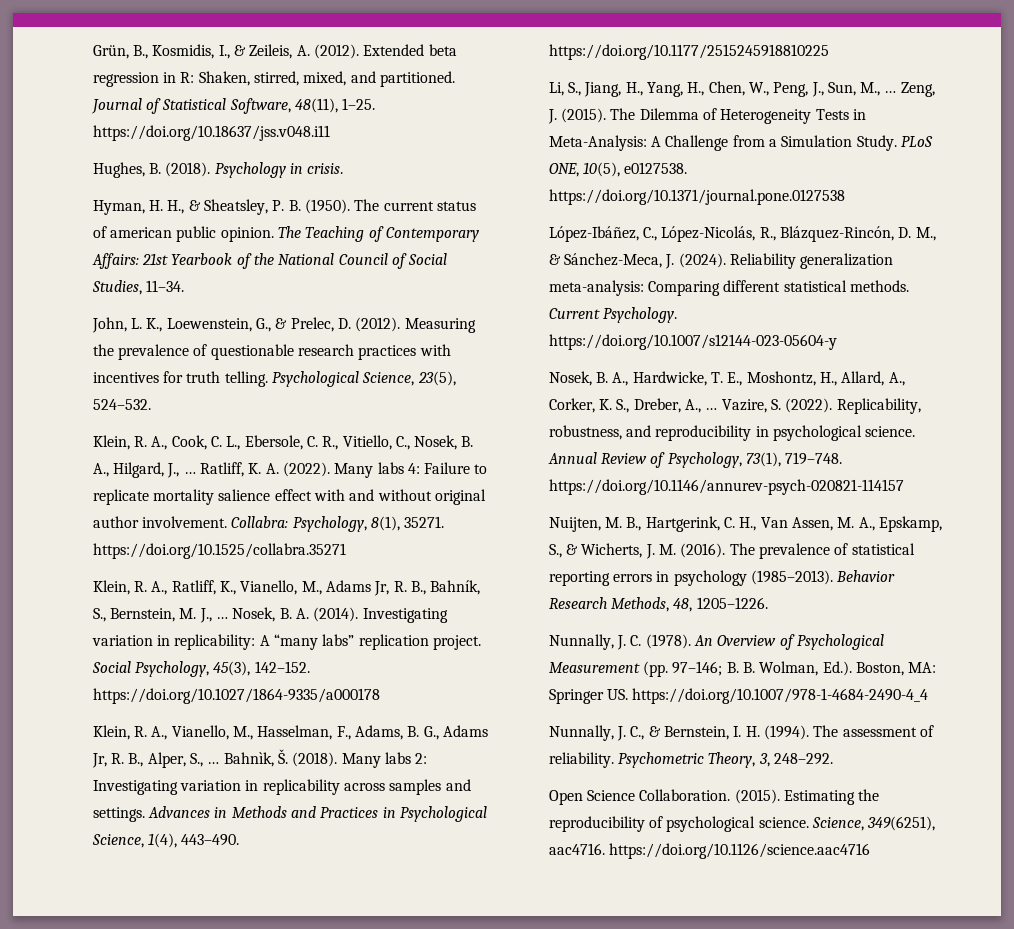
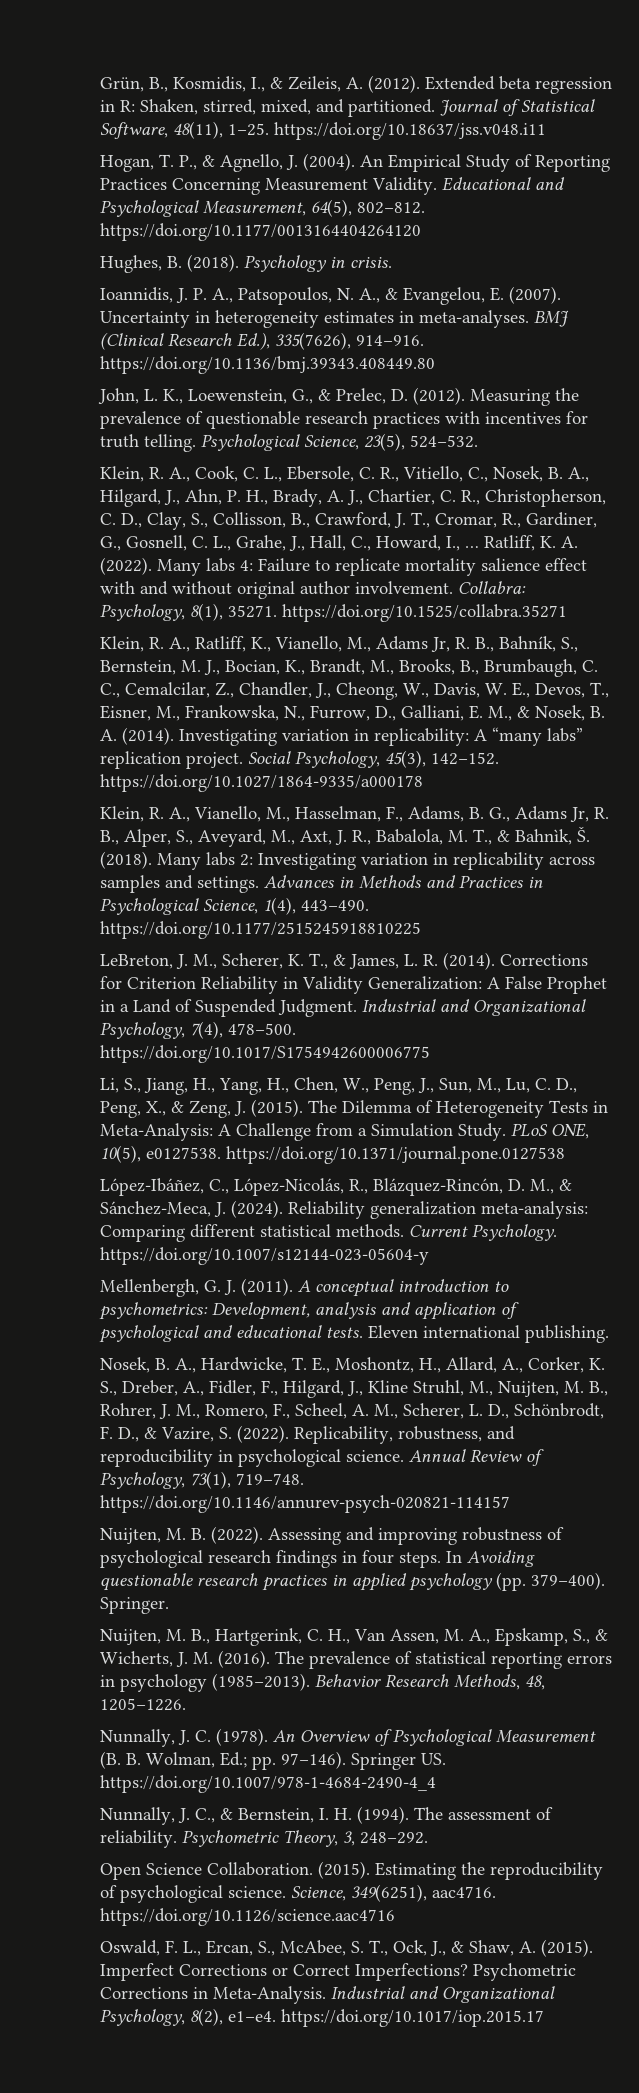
+ Hogan, T. P., & Agnello, J. (2004). An Empirical Study of Reporting Practices Concerning Measurement Validity. Educational and Psychological Measurement, 64(5), 802–812. https://doi.org/10.1177/0013164404264120
- Hyman, H. H., & Sheatsley, P. B. (1950). The current status of american public opinion. The Teaching of Contemporary Affairs: 21st Yearbook of the National Council of Social Studies, 11–34.
+ Ioannidis, J. P. A., Patsopoulos, N. A., & Evangelou, E. (2007). Uncertainty in heterogeneity estimates in meta-analyses. BMJ (Clinical Research Ed.), 335(7626), 914–916. https://doi.org/10.1136/bmj.39343.408449.80
- Klein, R. A., Cook, C. L., Ebersole, C. R., Vitiello, C., Nosek, B. A., Hilgard, J., …
+ Klein, R. A., Cook, C. L., Ebersole, C. R., Vitiello, C., Nosek, B. A., Hilgard, J., Ahn, P. H., Brady, A. J., Chartier, C. R., Christopherson, C. D., Clay, S., Collisson, B., Crawford, J. T., Cromar, R., Gardiner, G., Gosnell, C. L., Grahe, J., Hall, C., Howard, I., …
- Klein, R. A., Ratliff, K., Vianello, M., Adams Jr, R. B., Bahník, S., Bernstein, M. J., … Nosek, B. A. (2014).
+ Klein, R. A., Ratliff, K., Vianello, M., Adams Jr, R. B., Bahník, S., Bernstein, M. J., Bocian, K., Brandt, M., Brooks, B., Brumbaugh, C. C., Cemalcilar, Z., Chandler, J., Cheong, W., Davis, W. E., Devos, T., Eisner, M., Frankowska, N., Furrow, D., Galliani, E. M., & Nosek, B. A. (2014).
- Klein, R. A., Vianello, M., Hasselman, F., Adams, B. G., Adams Jr, R. B., Alper, S., … Bahnìk, Š. (2018).
+ Klein, R. A., Vianello, M., Hasselman, F., Adams, B. G., Adams Jr, R. B., Alper, S., Aveyard, M., Axt, J. R., Babalola, M. T., & Bahnìk, Š. (2018).
+ LeBreton, J. M., Scherer, K. T., & James, L. R. (2014). Corrections for Criterion Reliability in Validity Generalization: A False Prophet in a Land of Suspended Judgment. Industrial and Organizational Psychology, 7(4), 478–500. https://doi.org/10.1017/S1754942600006775
- Li, S., Jiang, H., Yang, H., Chen, W., Peng, J., Sun, M., … Zeng, J. (2015).
+ Li, S., Jiang, H., Yang, H., Chen, W., Peng, J., Sun, M., Lu, C. D., Peng, X., & Zeng, J. (2015).
+ Mellenbergh, G. J. (2011). A conceptual introduction to psychometrics: Development, analysis and application of psychological and educational tests. Eleven international publishing.
- Nosek, B. A., Hardwicke, T. E., Moshontz, H., Allard, A., Corker, K. S., Dreber, A., … Vazire, S. (2022).
+ Nosek, B. A., Hardwicke, T. E., Moshontz, H., Allard, A., Corker, K. S., Dreber, A., Fidler, F., Hilgard, J., Kline Struhl, M., Nuijten, M. B., Rohrer, J. M., Romero, F., Scheel, A. M., Scherer, L. D., Schönbrodt, F. D., & Vazire, S. (2022).
+ Nuijten, M. B. (2022). Assessing and improving robustness of psychological research findings in four steps. In Avoiding questionable research practices in applied psychology (pp. 379–400). Springer.
- An Overview of Psychological Measurement (pp. 97–146; B. B. Wolman, Ed.). Boston, MA: Springer US. https://doi.org/10.1007/978-1-4684-2490-4_4
+ An Overview of Psychological Measurement (B. B. Wolman, Ed.; pp. 97–146). Springer US. https://doi.org/10.1007/978-1-4684-2490-4_4
+ Oswald, F. L., Ercan, S., McAbee, S. T., Ock, J., & Shaw, A. (2015). Imperfect Corrections or Correct Imperfections? Psychometric Corrections in Meta-Analysis. Industrial and Organizational Psychology, 8(2), e1–e4. https://doi.org/10.1017/iop.2015.17

